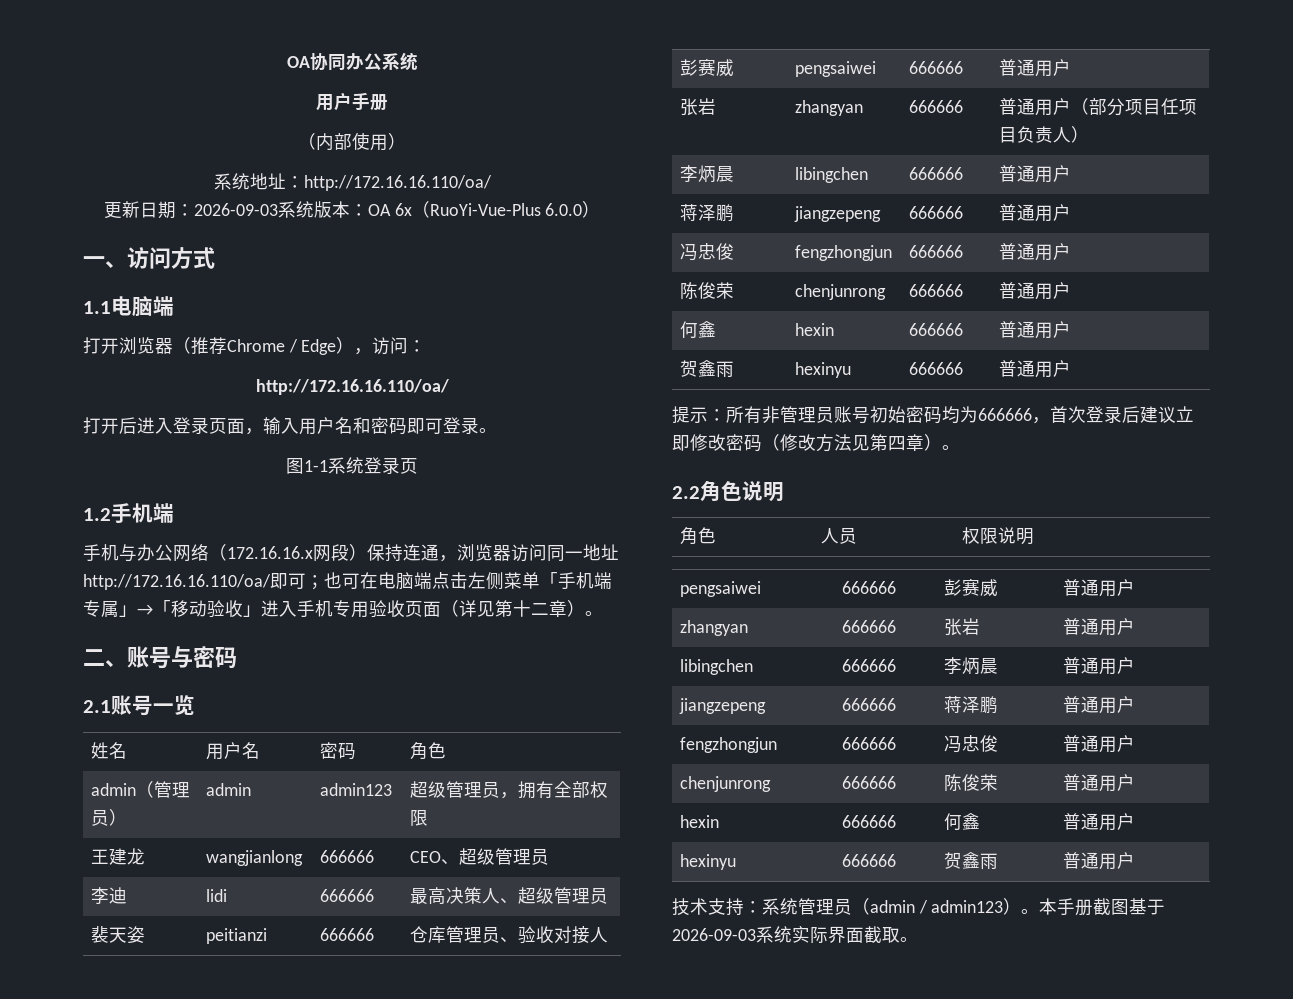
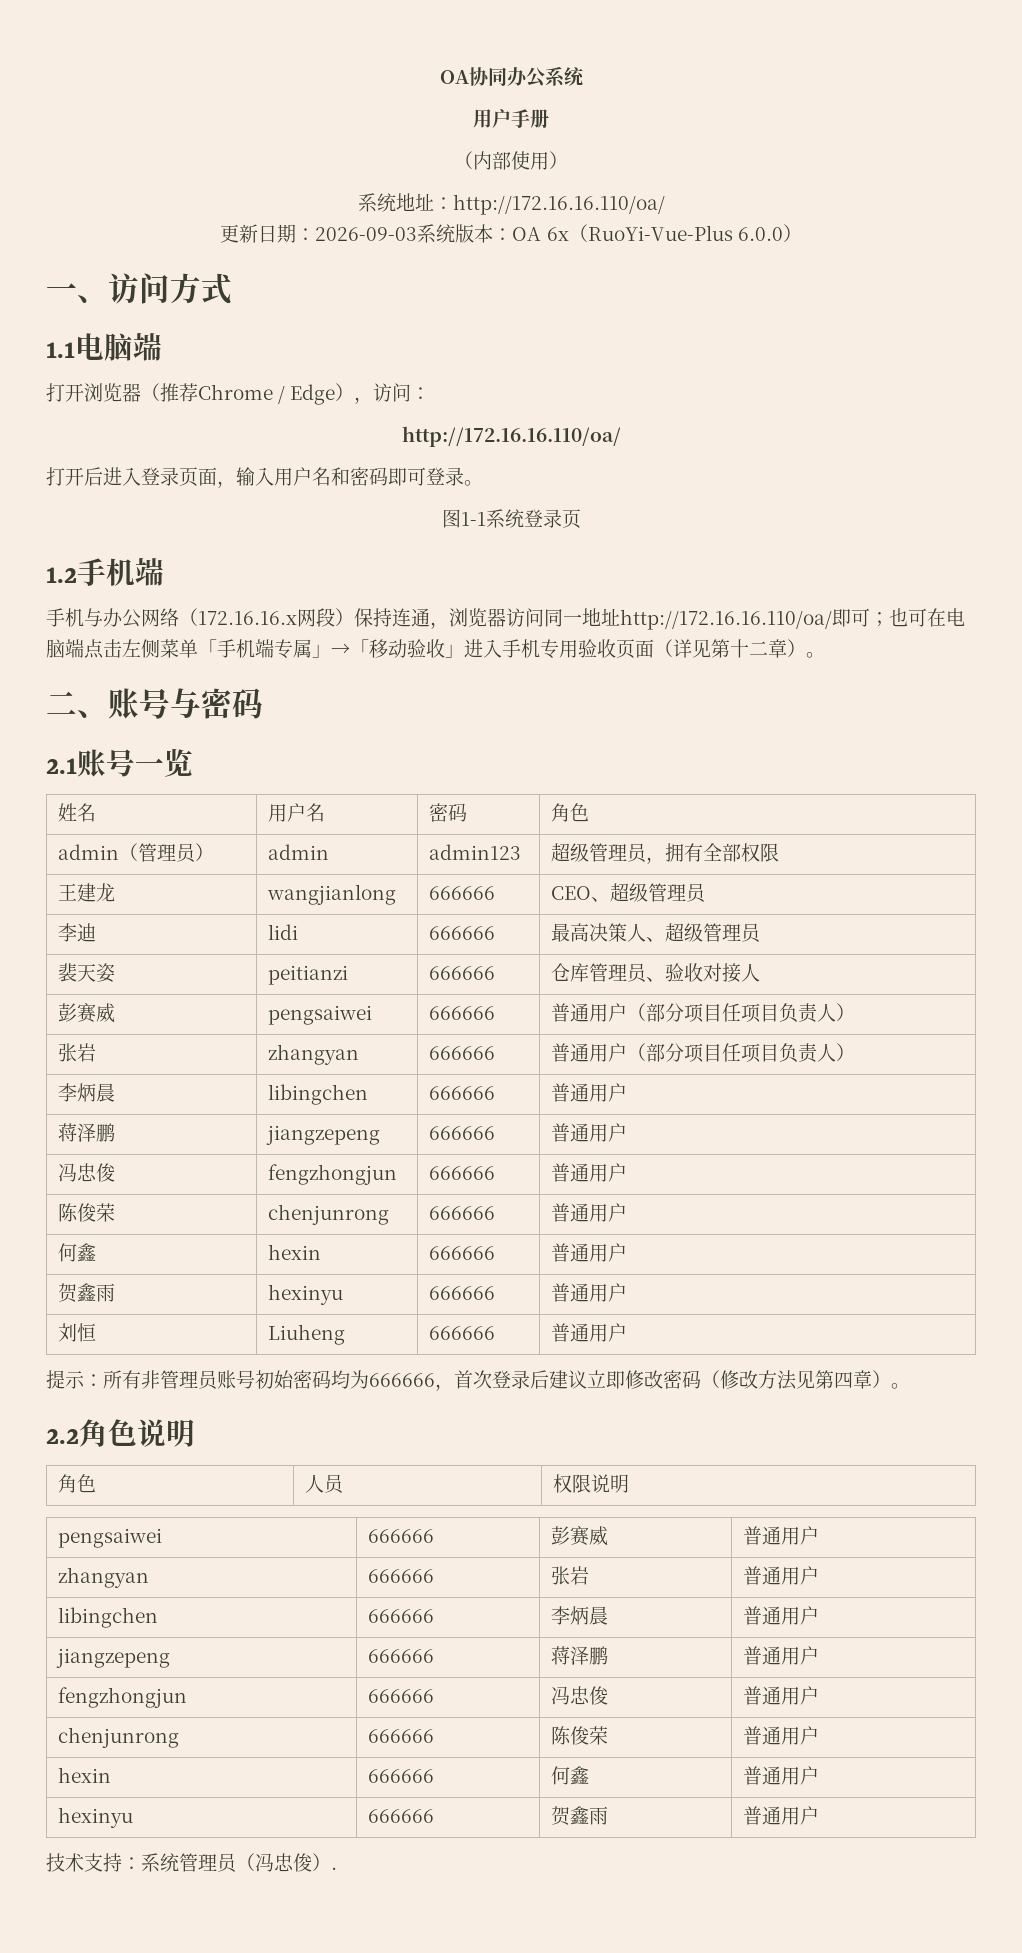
- 彭赛威 | pengsaiwei | 666666 | 普通用户
+ 彭赛威 | pengsaiwei | 666666 | 普通用户（部分项目任项目负责人）
+ 刘恒 | Liuheng | 666666 | 普通用户
- 技术支持：系统管理员（admin / admin123）。本手册截图基于2026-09-03系统实际界面截取。
+ 技术支持：系统管理员（冯忠俊）.

